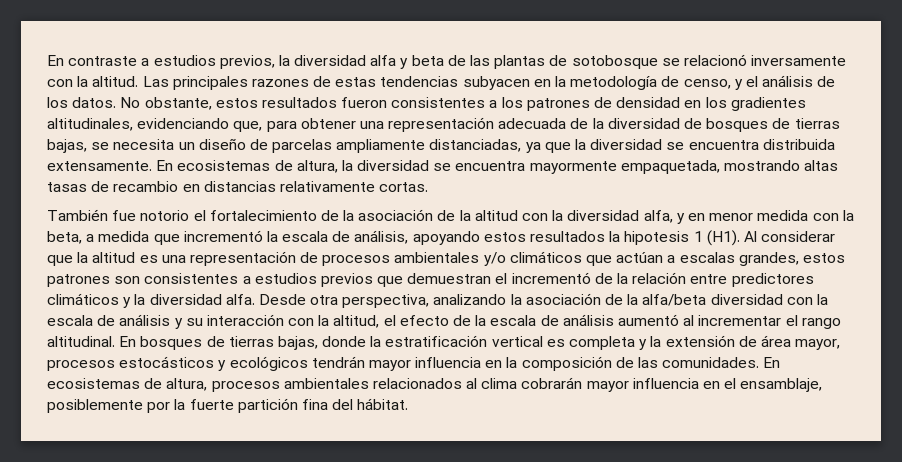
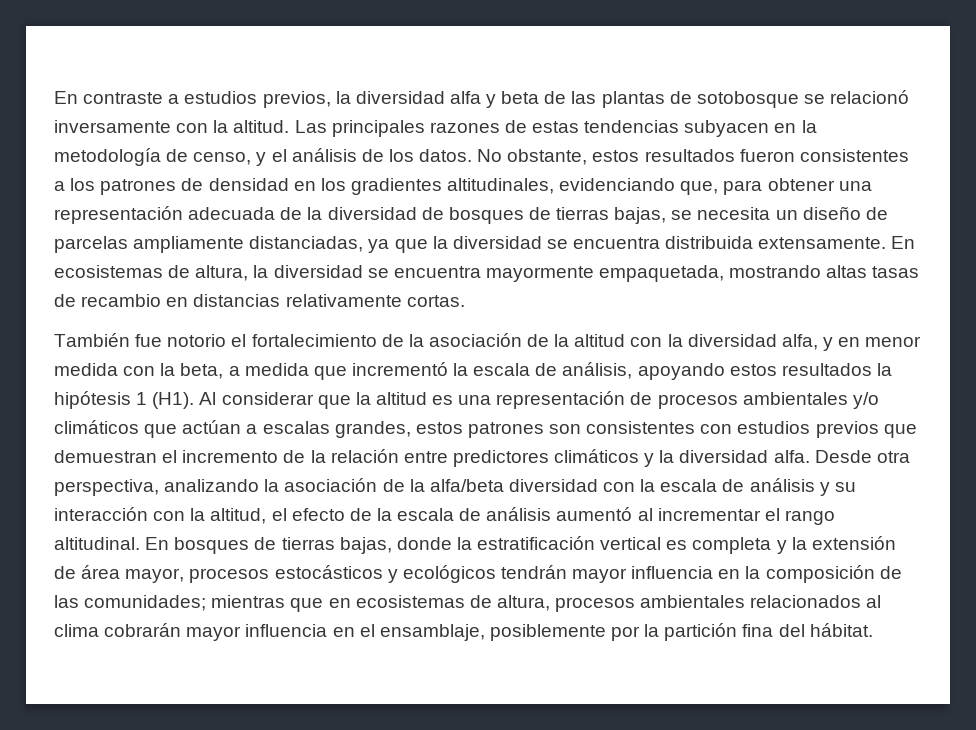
- También fue notorio el fortalecimiento de la asociación de la altitud con la diversidad alfa, y en menor medida con la beta, a medida que incrementó la escala de análisis, apoyando estos resultados la hipotesis 1 (H1). Al considerar que la altitud es una representación de procesos ambientales y/o climáticos que actúan a escalas grandes, estos patrones son consistentes a estudios previos que demuestran el incrementó de la relación entre predictores climáticos y la diversidad alfa.
+ También fue notorio el fortalecimiento de la asociación de la altitud con la diversidad alfa, y en menor medida con la beta, a medida que incrementó la escala de análisis, apoyando estos resultados la hipótesis 1 (H1). Al considerar que la altitud es una representación de procesos ambientales y/o climáticos que actúan a escalas grandes, estos patrones son consistentes con estudios previos que demuestran el incremento de la relación entre predictores climáticos y la diversidad alfa.
- En bosques de tierras bajas, donde la estratificación vertical es completa y la extensión de área mayor, procesos estocásticos y ecológicos tendrán mayor influencia en la composición de las comunidades. En ecosistemas de altura, procesos ambientales relacionados al clima cobrarán mayor influencia en el ensamblaje, posiblemente por la fuerte partición fina del hábitat.
+ En bosques de tierras bajas, donde la estratificación vertical es completa y la extensión de área mayor, procesos estocásticos y ecológicos tendrán mayor influencia en la composición de las comunidades; mientras que en ecosistemas de altura, procesos ambientales relacionados al clima cobrarán mayor influencia en el ensamblaje, posiblemente por la partición fina del hábitat.

